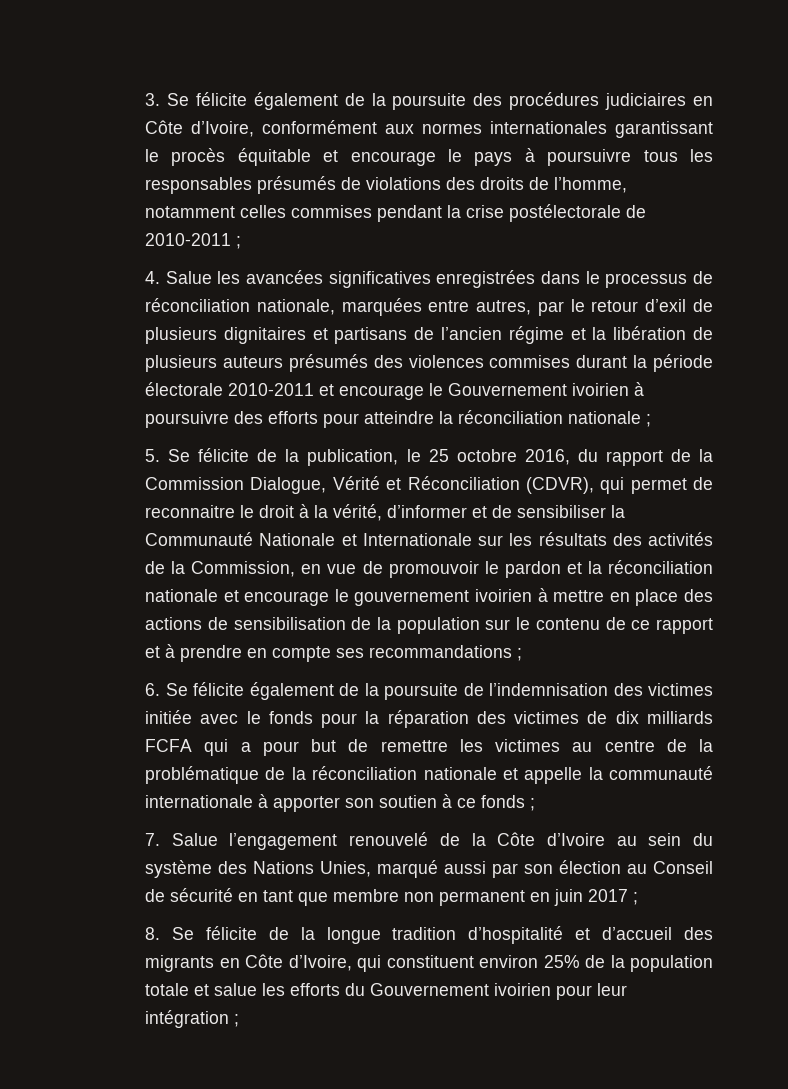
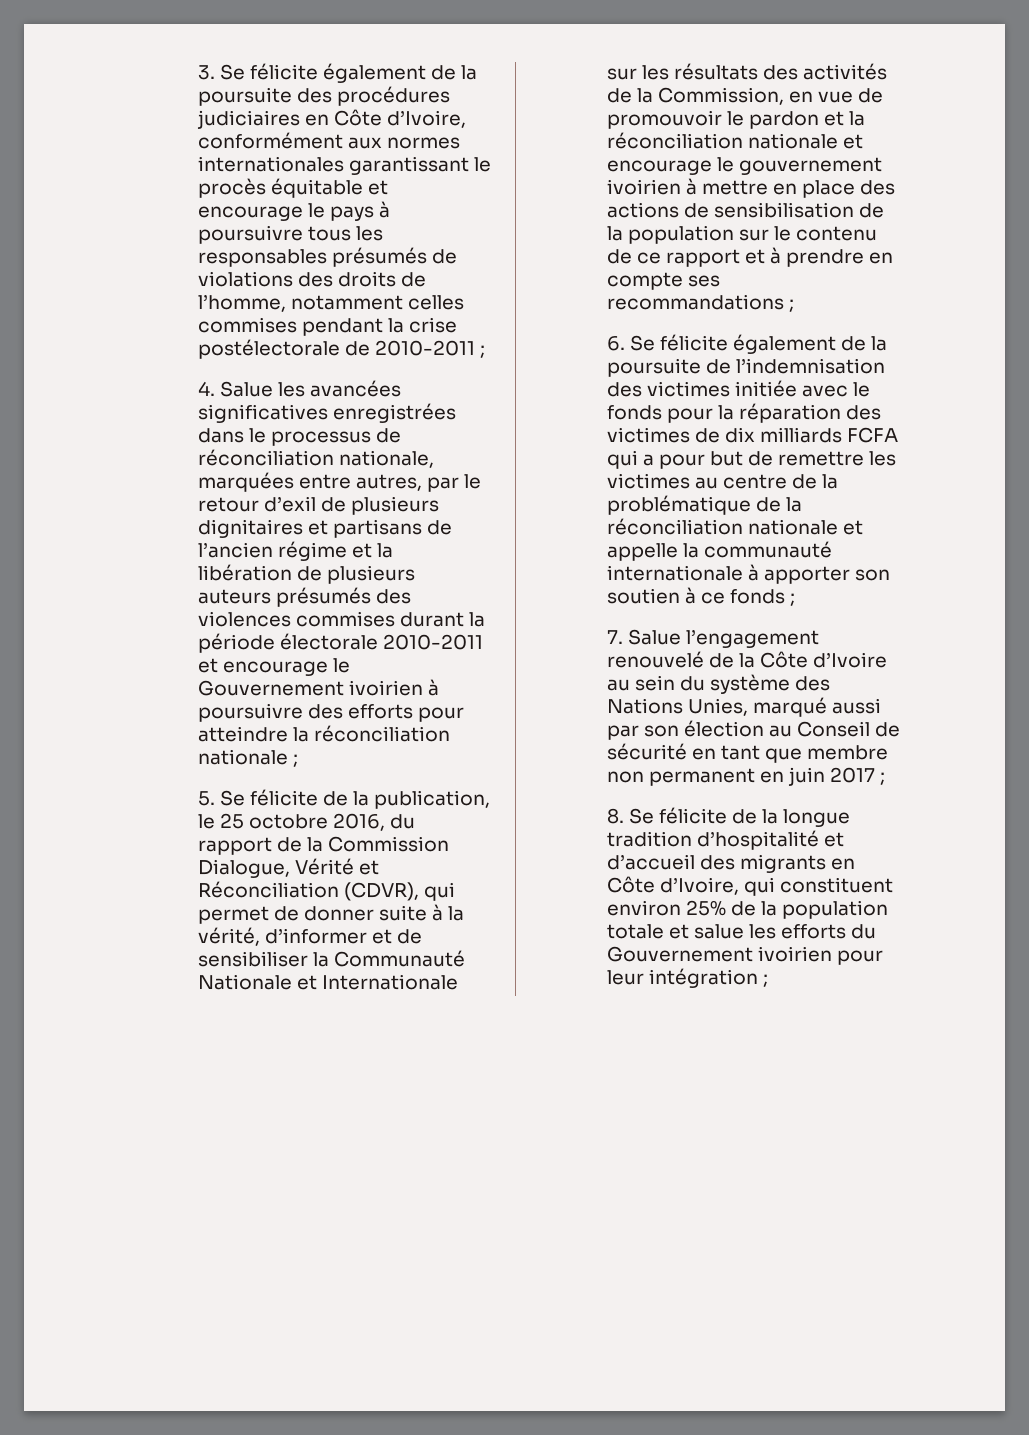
- 5. Se félicite de la publication, le 25 octobre 2016, du rapport de la Commission Dialogue, Vérité et Réconciliation (CDVR), qui permet de reconnaitre le droit à la vérité, d’informer et de sensibiliser la Communauté Nationale et Internationale sur les résultats des activités de la Commission, en vue de promouvoir le pardon et la réconciliation nationale et encourage le gouvernement ivoirien à mettre en place des actions de sensibilisation de la population sur le contenu de ce rapport et à prendre en compte ses recommandations ;
+ 5. Se félicite de la publication, le 25 octobre 2016, du rapport de la Commission Dialogue, Vérité et Réconciliation (CDVR), qui permet de donner suite à la vérité, d’informer et de sensibiliser la Communauté Nationale et Internationale sur les résultats des activités de la Commission, en vue de promouvoir le pardon et la réconciliation nationale et encourage le gouvernement ivoirien à mettre en place des actions de sensibilisation de la population sur le contenu de ce rapport et à prendre en compte ses recommandations ;

